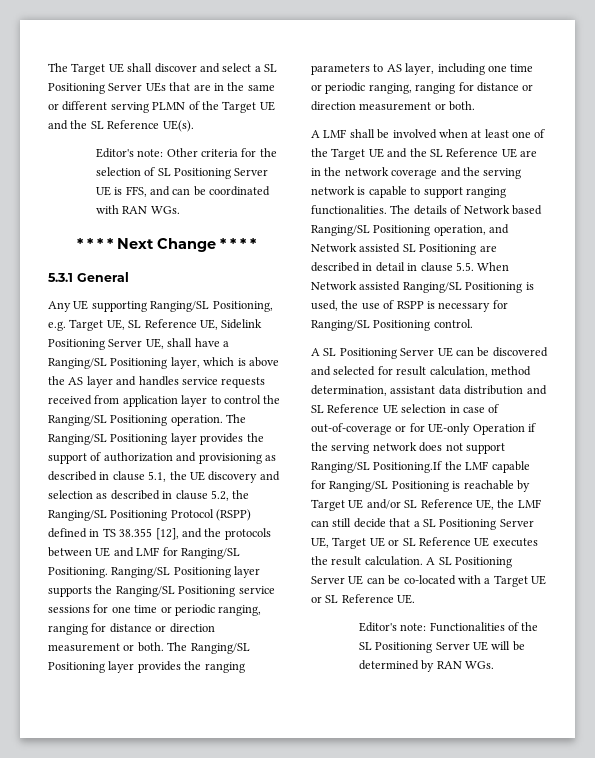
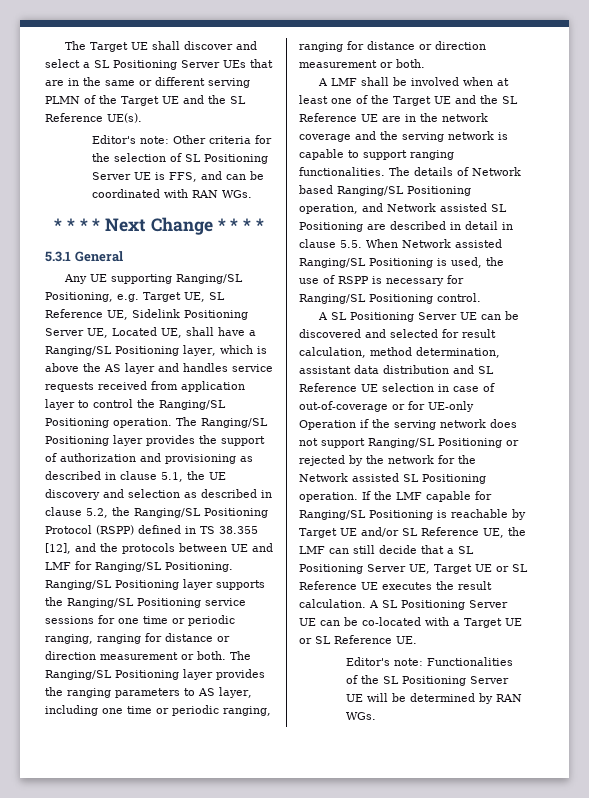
- Any UE supporting Ranging/SL Positioning, e.g. Target UE, SL Reference UE, Sidelink Positioning Server UE, shall have a Ranging/SL Positioning layer, which is above the AS layer and handles service requests received from application layer to control the Ranging/SL Positioning operation.
+ Any UE supporting Ranging/SL Positioning, e.g. Target UE, SL Reference UE, Sidelink Positioning Server UE, Located UE, shall have a Ranging/SL Positioning layer, which is above the AS layer and handles service requests received from application layer to control the Ranging/SL Positioning operation.
- A SL Positioning Server UE can be discovered and selected for result calculation, method determination, assistant data distribution and SL Reference UE selection in case of out-of-coverage or for UE-only Operation if the serving network does not support Ranging/SL Positioning.If the LMF capable for Ranging/SL Positioning is reachable by Target UE and/or SL Reference UE, the LMF can still decide that a SL Positioning Server UE, Target UE or SL Reference UE executes the result calculation.
+ A SL Positioning Server UE can be discovered and selected for result calculation, method determination, assistant data distribution and SL Reference UE selection in case of out-of-coverage or for UE-only Operation if the serving network does not support Ranging/SL Positioning or rejected by the network for the Network assisted SL Positioning operation. If the LMF capable for Ranging/SL Positioning is reachable by Target UE and/or SL Reference UE, the LMF can still decide that a SL Positioning Server UE, Target UE or SL Reference UE executes the result calculation.

